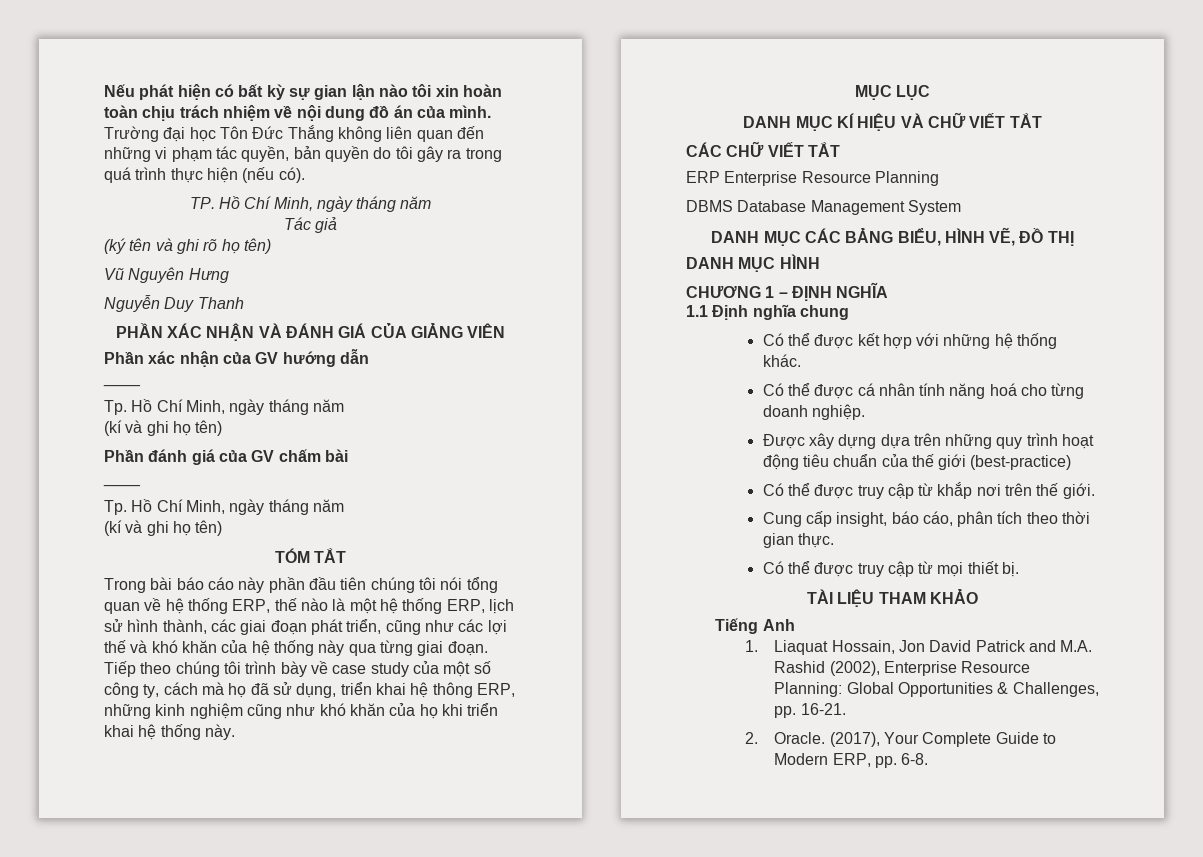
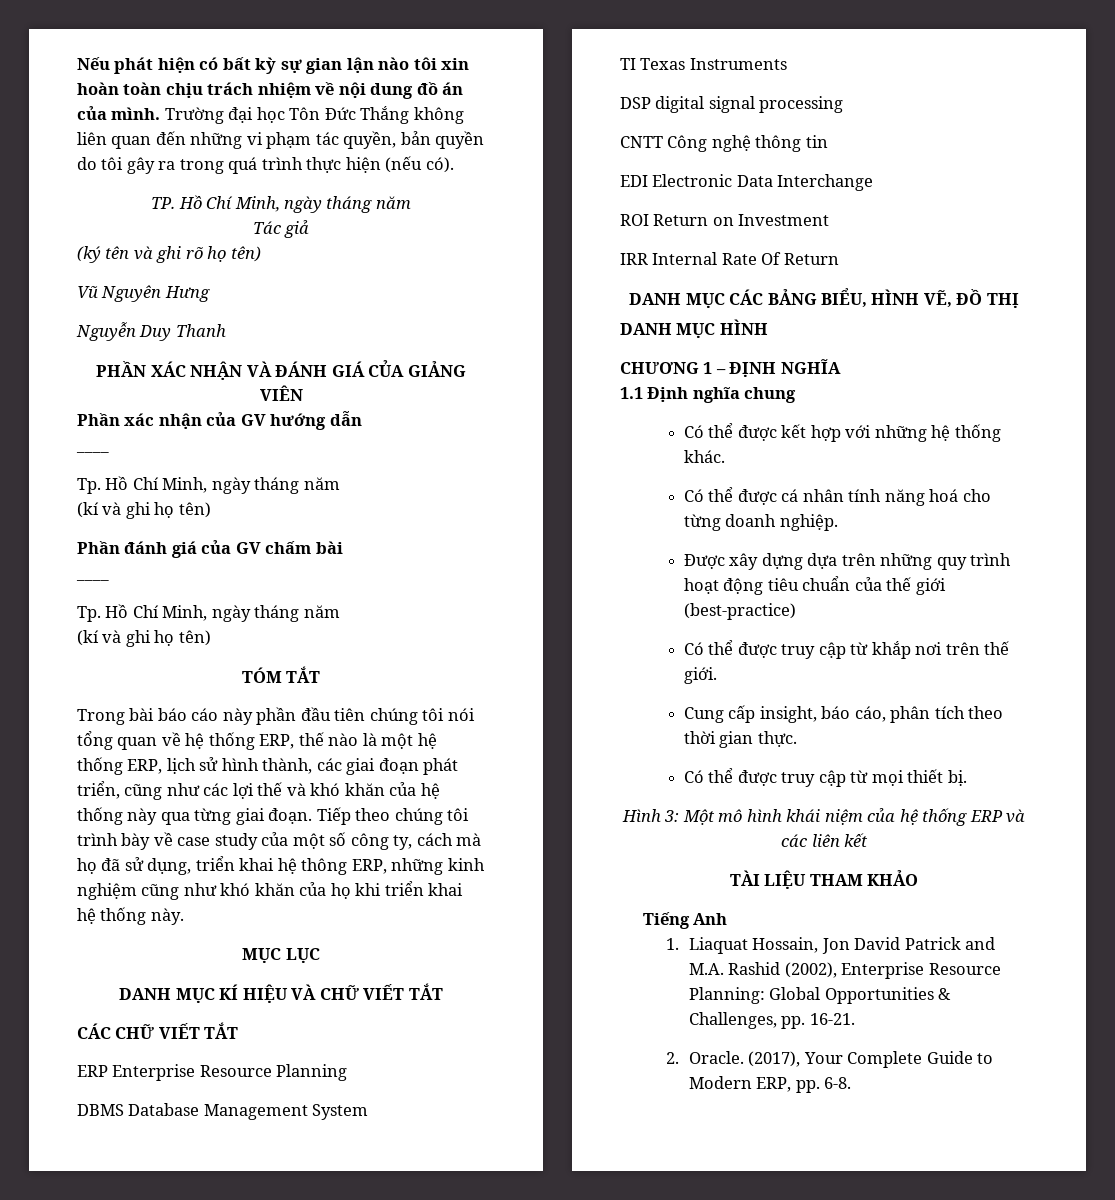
+ TI Texas Instruments
+ DSP digital signal processing
+ CNTT Công nghệ thông tin
+ EDI Electronic Data Interchange
+ ROI Return on Investment
+ IRR Internal Rate Of Return
+ Hình 3: Một mô hình khái niệm của hệ thống ERP và các liên kết

